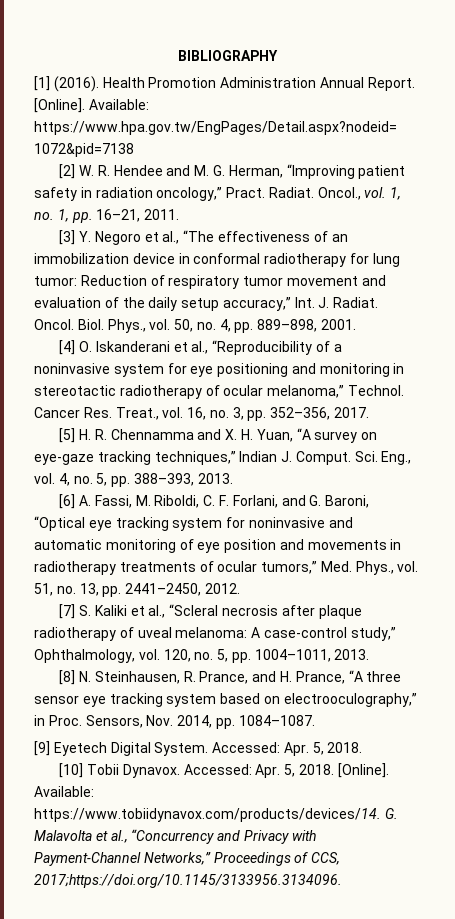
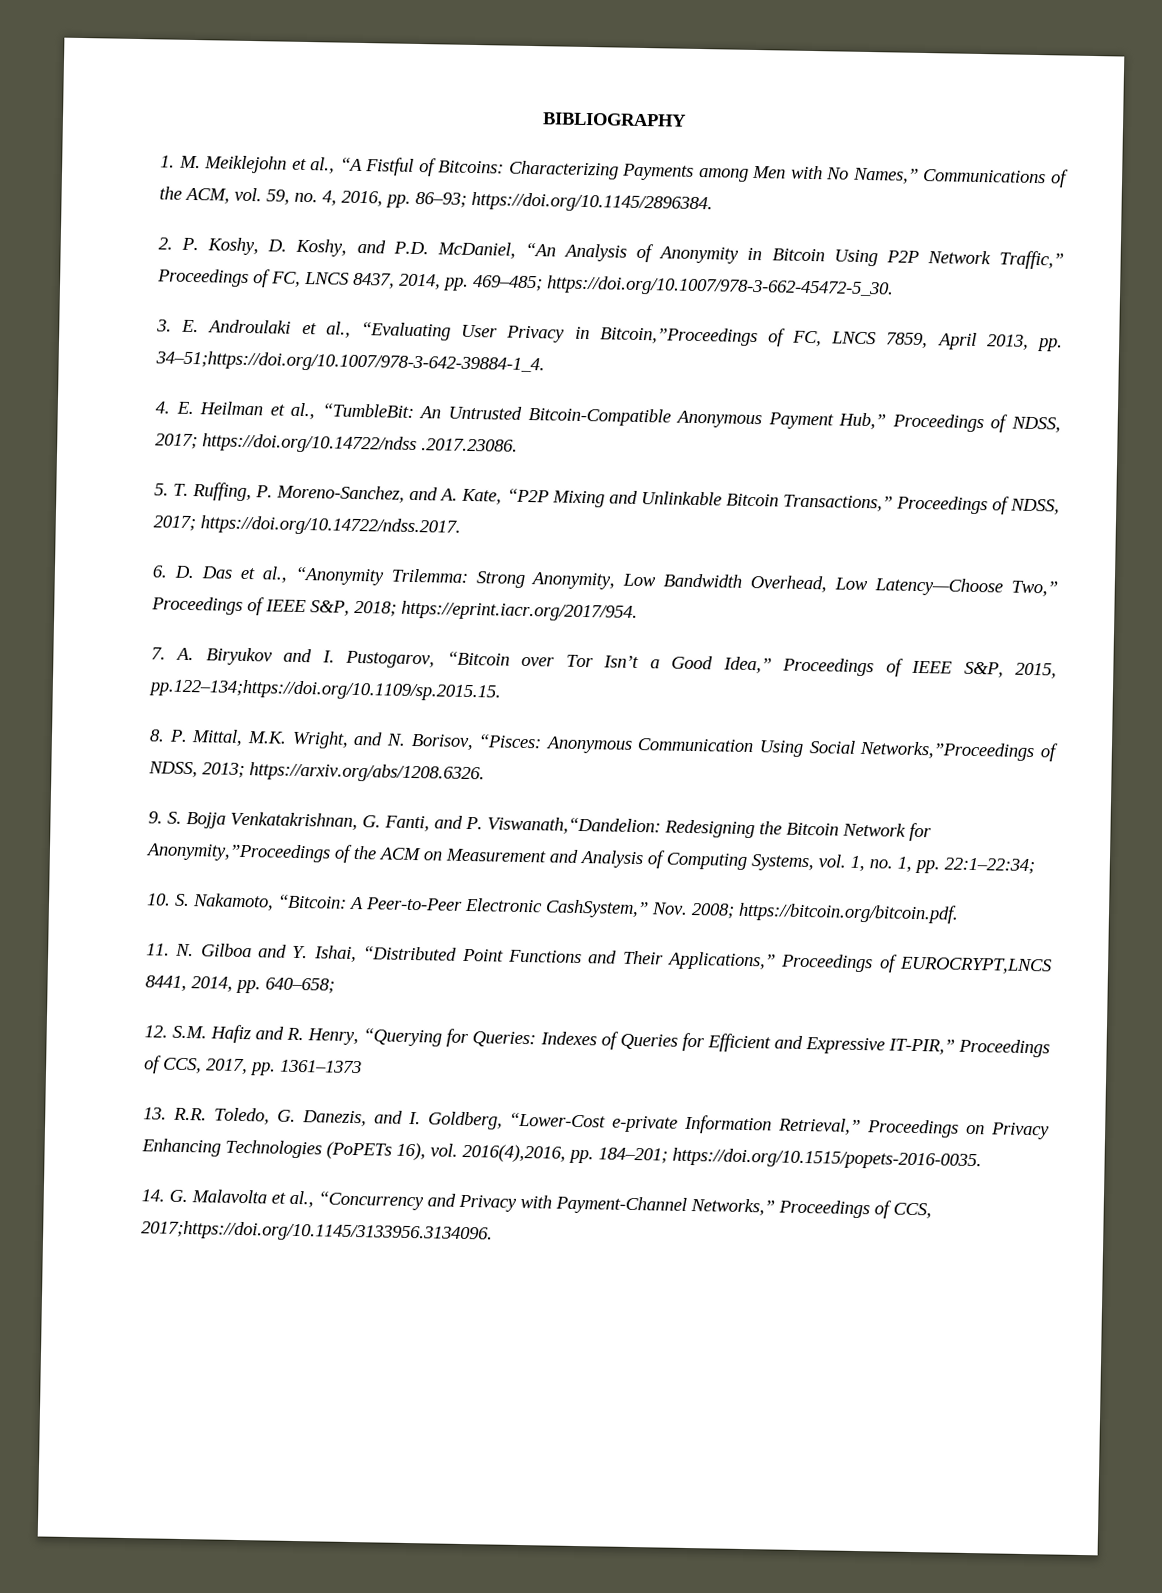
- [1] (2016). Health Promotion Administration Annual Report. [Online]. Available: https://www.hpa.gov.tw/EngPages/Detail.aspx?nodeid= 1072&pid=7138
- [2] W. R. Hendee and M. G. Herman, “Improving patient safety in radiation oncology,” Pract. Radiat. Oncol., vol. 1, no. 1, pp. 16–21, 2011.
- [3] Y. Negoro et al., “The effectiveness of an immobilization device in conformal radiotherapy for lung tumor: Reduction of respiratory tumor movement and evaluation of the daily setup accuracy,” Int. J. Radiat. Oncol. Biol. Phys., vol. 50, no. 4, pp. 889–898, 2001.
- [4] O. Iskanderani et al., “Reproducibility of a noninvasive system for eye positioning and monitoring in stereotactic radiotherapy of ocular melanoma,” Technol. Cancer Res. Treat., vol. 16, no. 3, pp. 352–356, 2017.
- [5] H. R. Chennamma and X. H. Yuan, “A survey on eye-gaze tracking techniques,” Indian J. Comput. Sci. Eng., vol. 4, no. 5, pp. 388–393, 2013.
- [6] A. Fassi, M. Riboldi, C. F. Forlani, and G. Baroni, “Optical eye tracking system for noninvasive and automatic monitoring of eye position and movements in radiotherapy treatments of ocular tumors,” Med. Phys., vol. 51, no. 13, pp. 2441–2450, 2012.
- [7] S. Kaliki et al., “Scleral necrosis after plaque radiotherapy of uveal melanoma: A case-control study,” Ophthalmology, vol. 120, no. 5, pp. 1004–1011, 2013.
- [8] N. Steinhausen, R. Prance, and H. Prance, “A three sensor eye tracking system based on electrooculography,” in Proc. Sensors, Nov. 2014, pp. 1084–1087.
- [9] Eyetech Digital System. Accessed: Apr. 5, 2018.
- [10] Tobii Dynavox. Accessed: Apr. 5, 2018. [Online]. Available: https://www.tobiidynavox.com/products/devices/14. G. Malavolta et al., “Concurrency and Privacy with Payment-Channel Networks,” Proceedings of CCS, 2017;https://doi.org/10.1145/3133956.3134096.
+ 1. M. Meiklejohn et al., “A Fistful of Bitcoins: Characterizing Payments among Men with No Names,” Communications of the ACM, vol. 59, no. 4, 2016, pp. 86–93; https://doi.org/10.1145/2896384.
+ 2. P. Koshy, D. Koshy, and P.D. McDaniel, “An Analysis of Anonymity in Bitcoin Using P2P Network Traffic,” Proceedings of FC, LNCS 8437, 2014, pp. 469–485; https://doi.org/10.1007/978-3-662-45472-5_30.
+ 3. E. Androulaki et al., “Evaluating User Privacy in Bitcoin,”Proceedings of FC, LNCS 7859, April 2013, pp. 34–51;https://doi.org/10.1007/978-3-642-39884-1_4.
+ 4. E. Heilman et al., “TumbleBit: An Untrusted Bitcoin-Compatible Anonymous Payment Hub,” Proceedings of NDSS, 2017; https://doi.org/10.14722/ndss .2017.23086.
+ 5. T. Ruffing, P. Moreno-Sanchez, and A. Kate, “P2P Mixing and Unlinkable Bitcoin Transactions,” Proceedings of NDSS, 2017; https://doi.org/10.14722/ndss.2017.
+ 6. D. Das et al., “Anonymity Trilemma: Strong Anonymity, Low Bandwidth Overhead, Low Latency—Choose Two,” Proceedings of IEEE S&P, 2018; https://eprint.iacr.org/2017/954.
+ 7. A. Biryukov and I. Pustogarov, “Bitcoin over Tor Isn’t a Good Idea,” Proceedings of IEEE S&P, 2015, pp.122–134;https://doi.org/10.1109/sp.2015.15.
+ 8. P. Mittal, M.K. Wright, and N. Borisov, “Pisces: Anonymous Communication Using Social Networks,”Proceedings of NDSS, 2013; https://arxiv.org/abs/1208.6326.
+ 9. S. Bojja Venkatakrishnan, G. Fanti, and P. Viswanath,“Dandelion: Redesigning the Bitcoin Network for Anonymity,”Proceedings of the ACM on Measurement and Analysis of Computing Systems, vol. 1, no. 1, pp. 22:1–22:34;
+ 10. S. Nakamoto, “Bitcoin: A Peer-to-Peer Electronic CashSystem,” Nov. 2008; https://bitcoin.org/bitcoin.pdf.
+ 11. N. Gilboa and Y. Ishai, “Distributed Point Functions and Their Applications,” Proceedings of EUROCRYPT,LNCS 8441, 2014, pp. 640–658;
+ 12. S.M. Hafiz and R. Henry, “Querying for Queries: Indexes of Queries for Efficient and Expressive IT-PIR,” Proceedings of CCS, 2017, pp. 1361–1373
+ 13. R.R. Toledo, G. Danezis, and I. Goldberg, “Lower-Cost e-private Information Retrieval,” Proceedings on Privacy Enhancing Technologies (PoPETs 16), vol. 2016(4),2016, pp. 184–201; https://doi.org/10.1515/popets-2016-0035.
+ 14. G. Malavolta et al., “Concurrency and Privacy with Payment-Channel Networks,” Proceedings of CCS, 2017;https://doi.org/10.1145/3133956.3134096.

